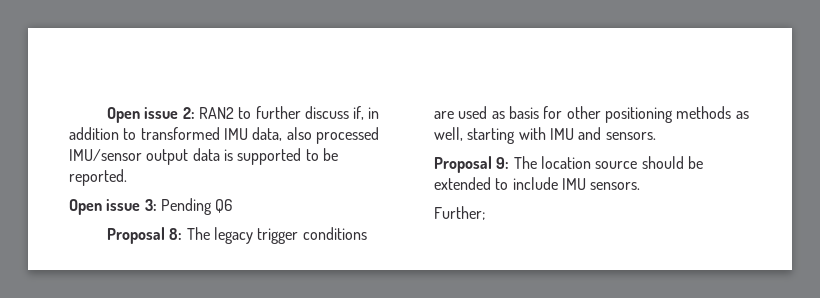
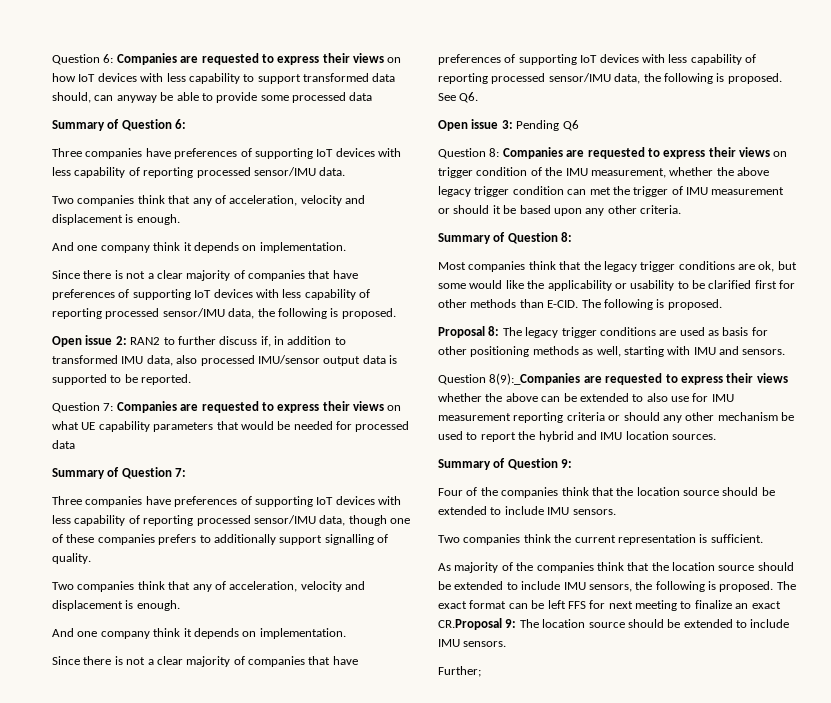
+ Question 6: Companies are requested to express their views on how IoT devices with less capability to support transformed data should, can anyway be able to provide some processed data
+ Summary of Question 6:
+ Three companies have preferences of supporting IoT devices with less capability of reporting processed sensor/IMU data.
+ Two companies think that any of acceleration, velocity and displacement is enough.
+ And one company think it depends on implementation.
+ Since there is not a clear majority of companies that have preferences of supporting IoT devices with less capability of reporting processed sensor/IMU data, the following is proposed.
+ Question 7: Companies are requested to express their views on what UE capability parameters that would be needed for processed data
+ Summary of Question 7:
+ Three companies have preferences of supporting IoT devices with less capability of reporting processed sensor/IMU data, though one of these companies prefers to additionally support signalling of quality.
+ Two companies think that any of acceleration, velocity and displacement is enough.
+ And one company think it depends on implementation.
+ Since there is not a clear majority of companies that have preferences of supporting IoT devices with less capability of reporting processed sensor/IMU data, the following is proposed. See Q6.
+ Question 8: Companies are requested to express their views on trigger condition of the IMU measurement, whether the above legacy trigger condition can met the trigger of IMU measurement or should it be based upon any other criteria.
+ Summary of Question 8:
+ Most companies think that the legacy trigger conditions are ok, but some would like the applicability or usability to be clarified first for other methods than E-CID. The following is proposed.
- Proposal 9: The location source should be extended to include IMU sensors.
+ Question 8(9):_Companies are requested to express their views whether the above can be extended to also use for IMU measurement reporting criteria or should any other mechanism be used to report the hybrid and IMU location sources.
+ Summary of Question 9:
+ Four of the companies think that the location source should be extended to include IMU sensors.
+ Two companies think the current representation is sufficient.
+ As majority of the companies think that the location source should be extended to include IMU sensors, the following is proposed. The exact format can be left FFS for next meeting to finalize an exact CR.Proposal 9: The location source should be extended to include IMU sensors.

